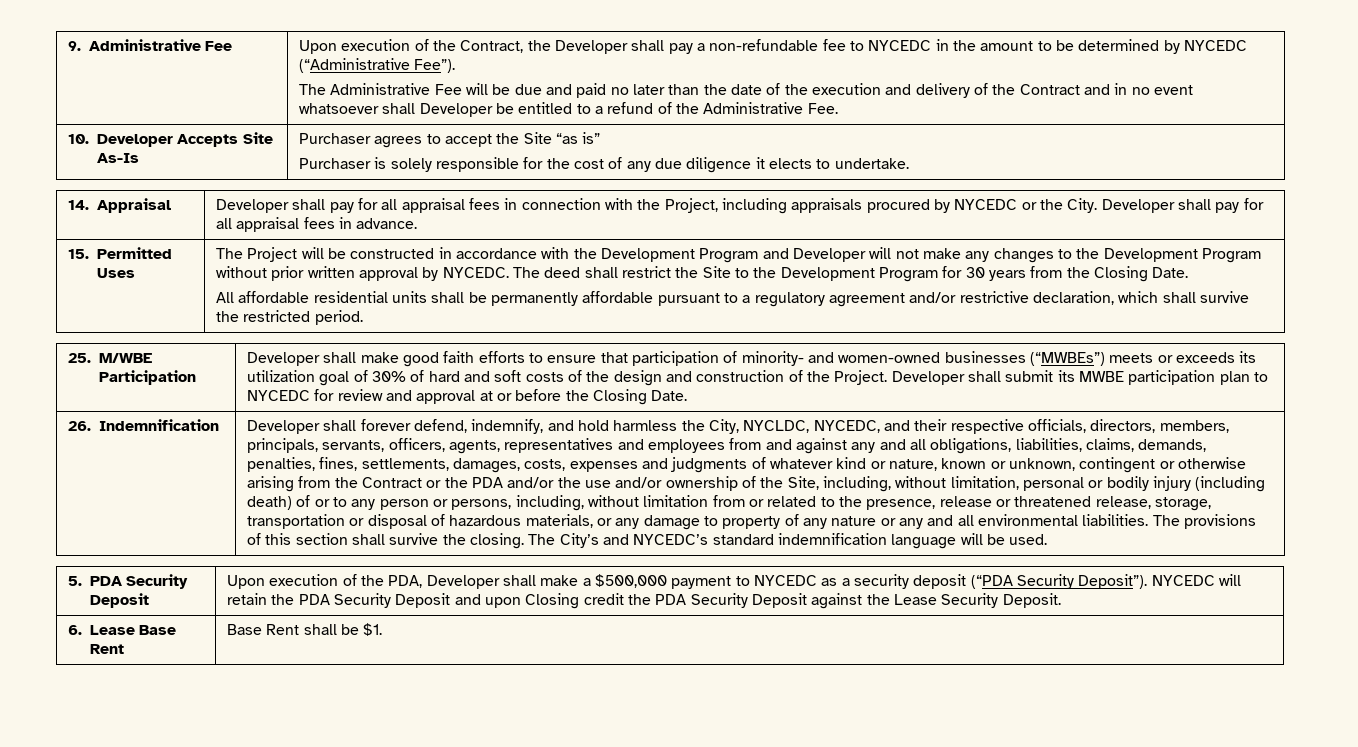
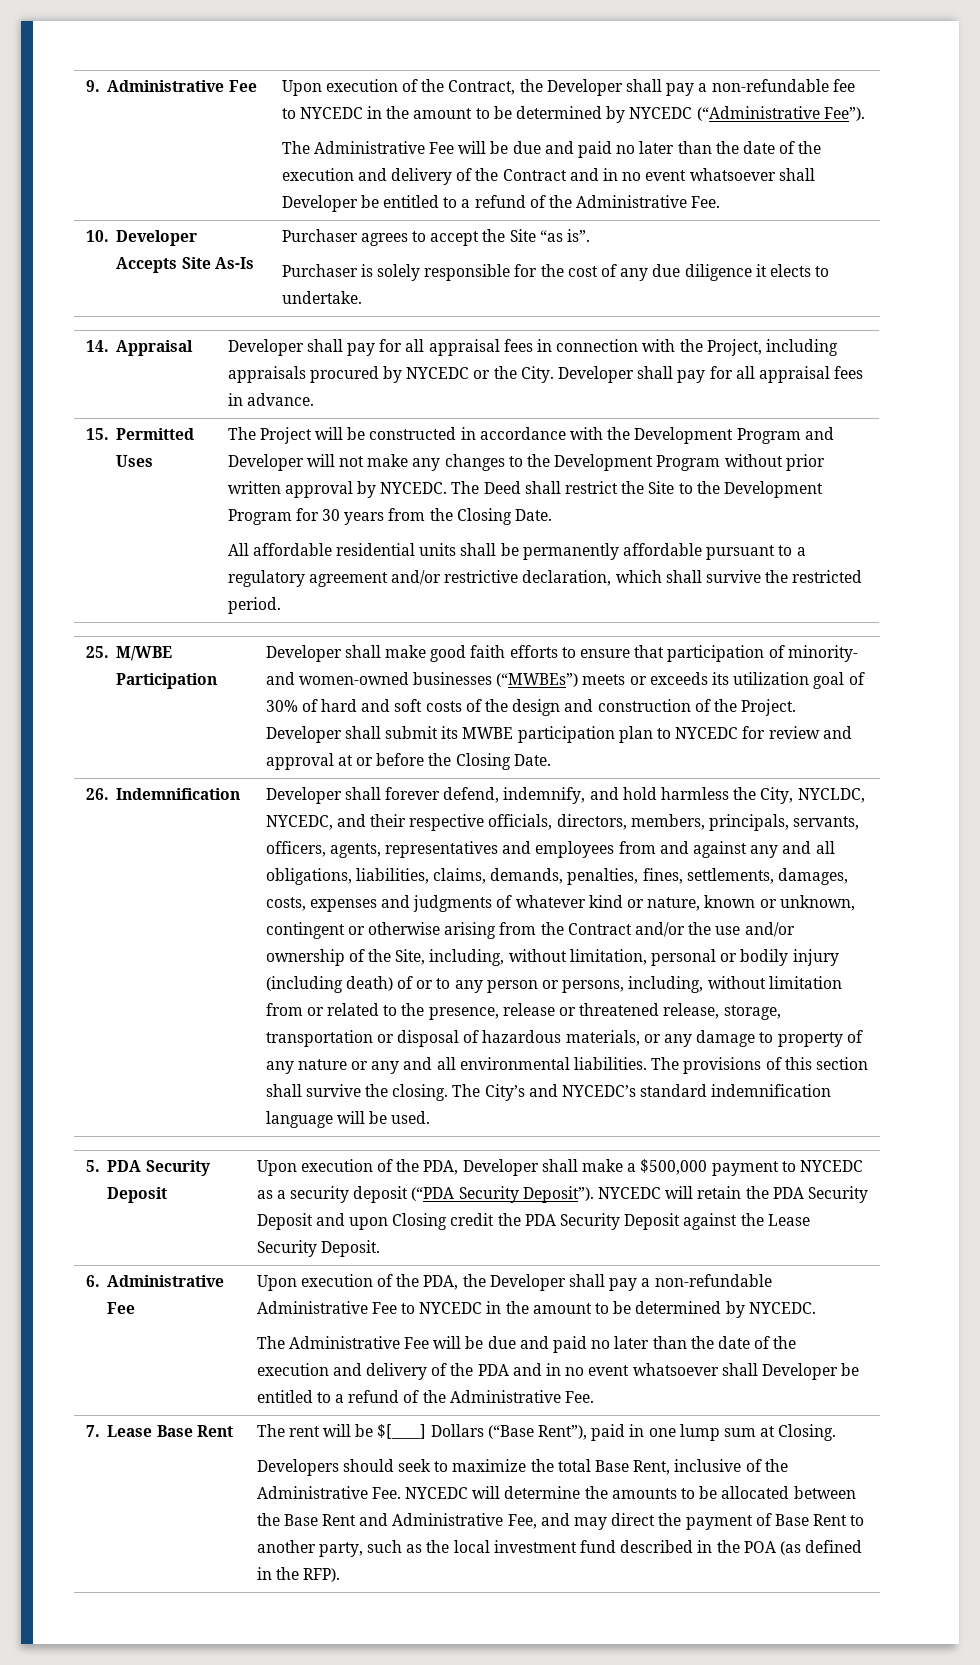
- 10. Developer Accepts Site As-Is | Purchaser agrees to accept the Site “as is”
+ 10. Developer Accepts Site As-Is | Purchaser agrees to accept the Site “as is”.
- The deed shall restrict the Site to the Development Program for 30 years from the Closing Date.
+ The Deed shall restrict the Site to the Development Program for 30 years from the Closing Date.
- Developer shall forever defend, indemnify, and hold harmless the City, NYCLDC, NYCEDC, and their respective officials, directors, members, principals, servants, officers, agents, representatives and employees from and against any and all obligations, liabilities, claims, demands, penalties, fines, settlements, damages, costs, expenses and judgments of whatever kind or nature, known or unknown, contingent or otherwise arising from the Contract or the PDA and/or the use and/or ownership of the Site, including, without limitation, personal or bodily injury (including death) of or to any person or persons, including, without limitation from or related to the presence, release or threatened release, storage, transportation or disposal of hazardous materials, or any damage to property of any nature or any and all environmental liabilities.
+ Developer shall forever defend, indemnify, and hold harmless the City, NYCLDC, NYCEDC, and their respective officials, directors, members, principals, servants, officers, agents, representatives and employees from and against any and all obligations, liabilities, claims, demands, penalties, fines, settlements, damages, costs, expenses and judgments of whatever kind or nature, known or unknown, contingent or otherwise arising from the Contract and/or the use and/or ownership of the Site, including, without limitation, personal or bodily injury (including death) of or to any person or persons, including, without limitation from or related to the presence, release or threatened release, storage, transportation or disposal of hazardous materials, or any damage to property of any nature or any and all environmental liabilities.
- 6. Lease Base Rent | Base Rent shall be $1.
+ 6. Administrative Fee | Upon execution of the PDA, the Developer shall pay a non-refundable Administrative Fee to NYCEDC in the amount to be determined by NYCEDC.
+ The Administrative Fee will be due and paid no later than the date of the execution and delivery of the PDA and in no event whatsoever shall Developer be entitled to a refund of the Administrative Fee.
+ 7. Lease Base Rent | The rent will be $[____] Dollars (“Base Rent”), paid in one lump sum at Closing.
+ Developers should seek to maximize the total Base Rent, inclusive of the Administrative Fee. NYCEDC will determine the amounts to be allocated between the Base Rent and Administrative Fee, and may direct the payment of Base Rent to another party, such as the local investment fund described in the POA (as defined in the RFP).

